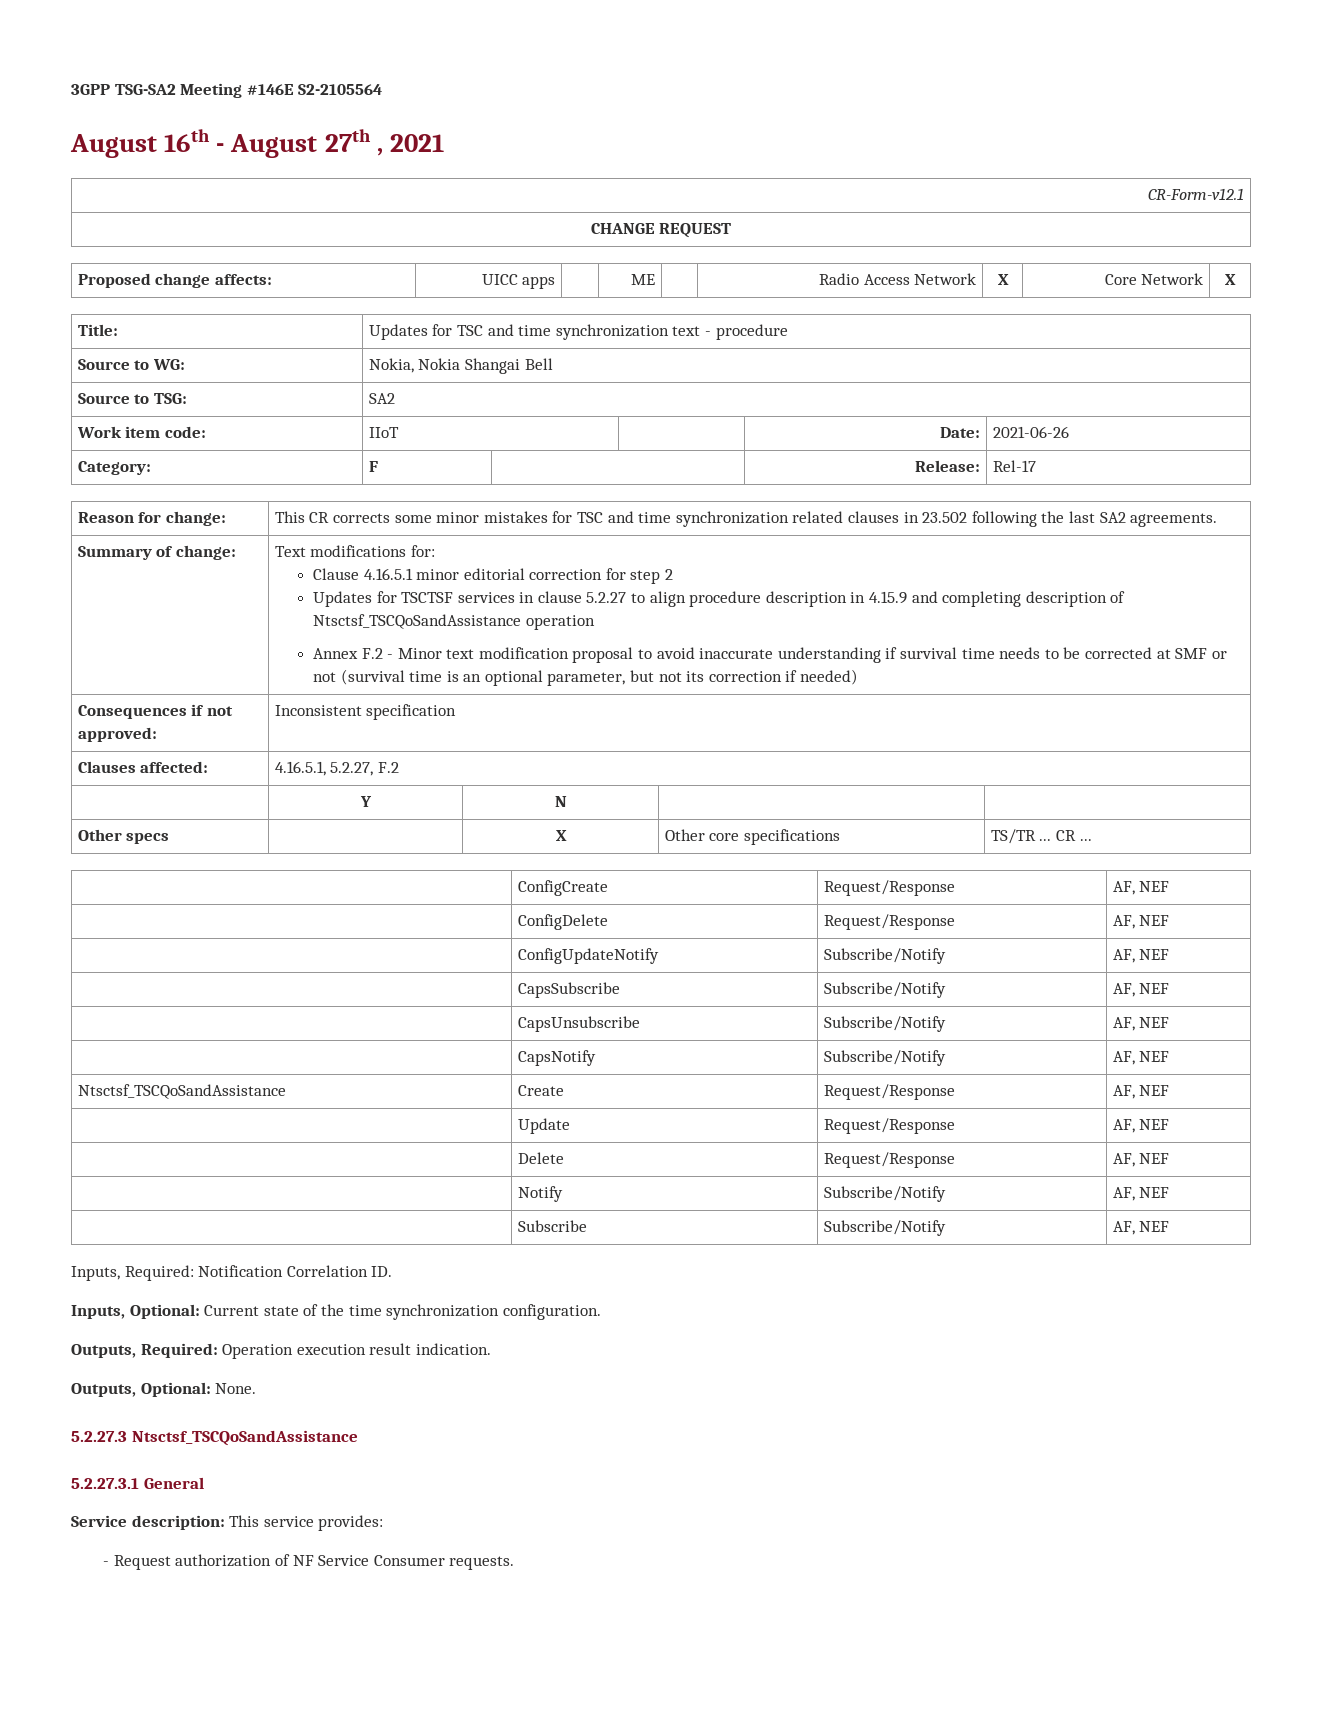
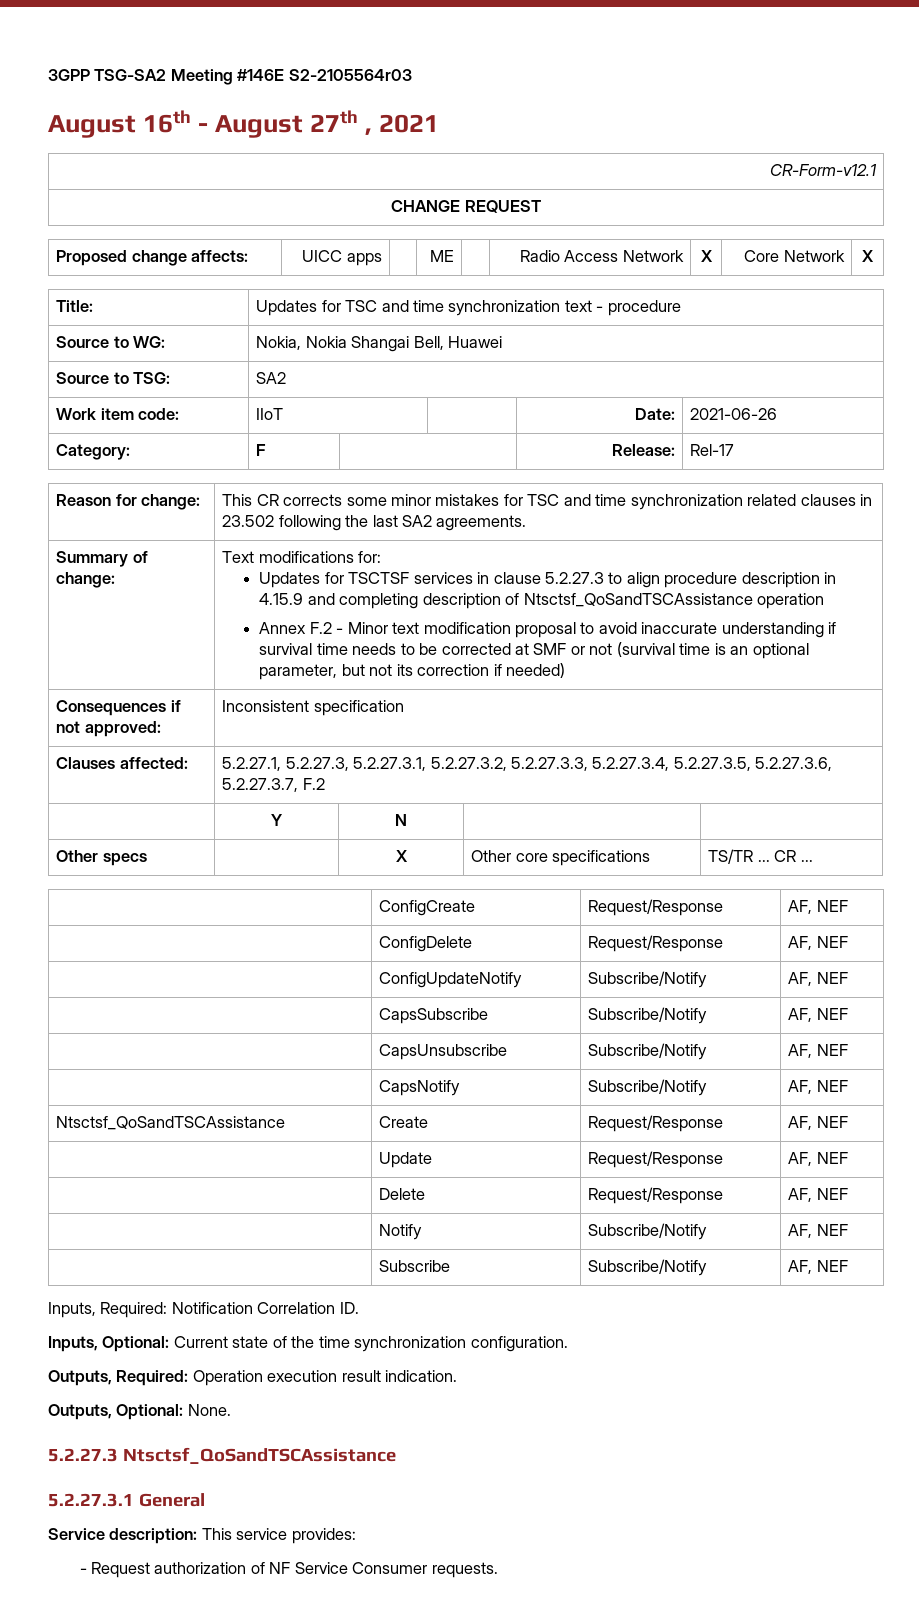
- 3GPP TSG-SA2 Meeting #146E S2-2105564
+ 3GPP TSG-SA2 Meeting #146E S2-2105564r03
- Source to WG: | Nokia, Nokia Shangai Bell
+ Source to WG: | Nokia, Nokia Shangai Bell, Huawei
- Clause 4.16.5.1 minor editorial correction for step 2
- Updates for TSCTSF services in clause 5.2.27 to align procedure description in 4.15.9 and completing description of Ntsctsf_TSCQoSandAssistance operation
+ Updates for TSCTSF services in clause 5.2.27.3 to align procedure description in 4.15.9 and completing description of Ntsctsf_QoSandTSCAssistance operation
- Clauses affected: | 4.16.5.1, 5.2.27, F.2
+ Clauses affected: | 5.2.27.1, 5.2.27.3, 5.2.27.3.1, 5.2.27.3.2, 5.2.27.3.3, 5.2.27.3.4, 5.2.27.3.5, 5.2.27.3.6, 5.2.27.3.7, F.2
- Ntsctsf_TSCQoSandAssistance | Create | Request/Response | AF, NEF
+ Ntsctsf_QoSandTSCAssistance | Create | Request/Response | AF, NEF
- 5.2.27.3 Ntsctsf_TSCQoSandAssistance
+ 5.2.27.3 Ntsctsf_QoSandTSCAssistance

